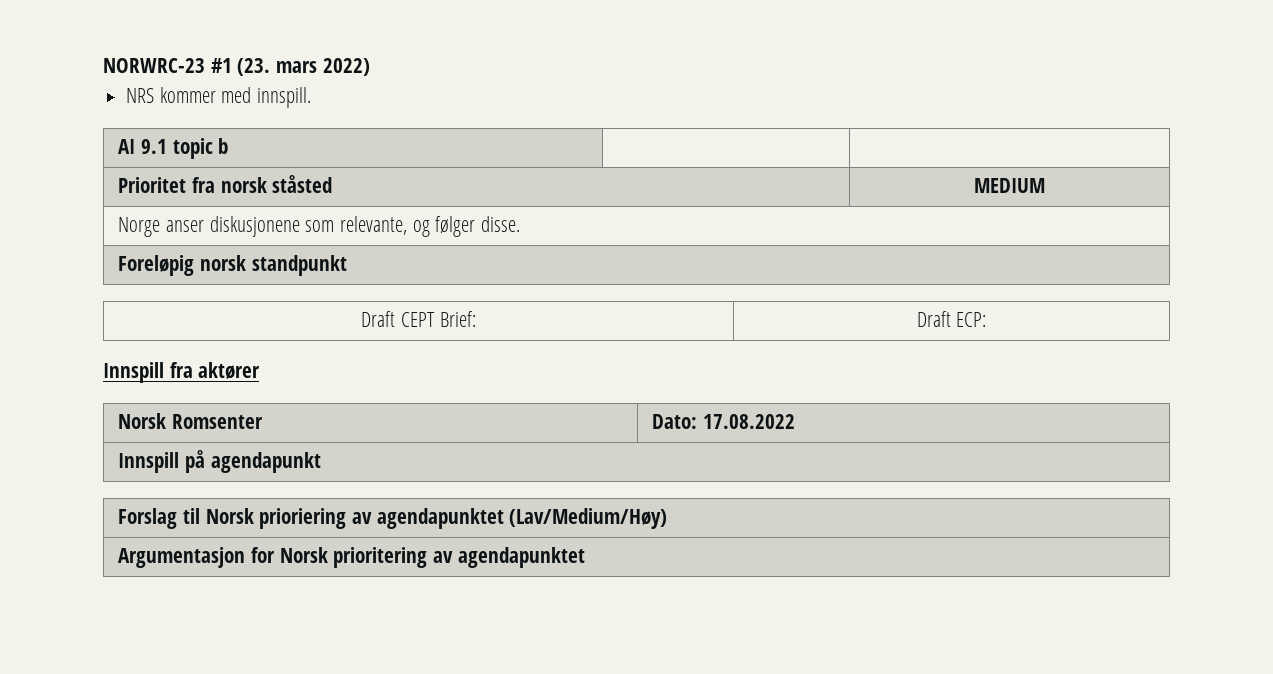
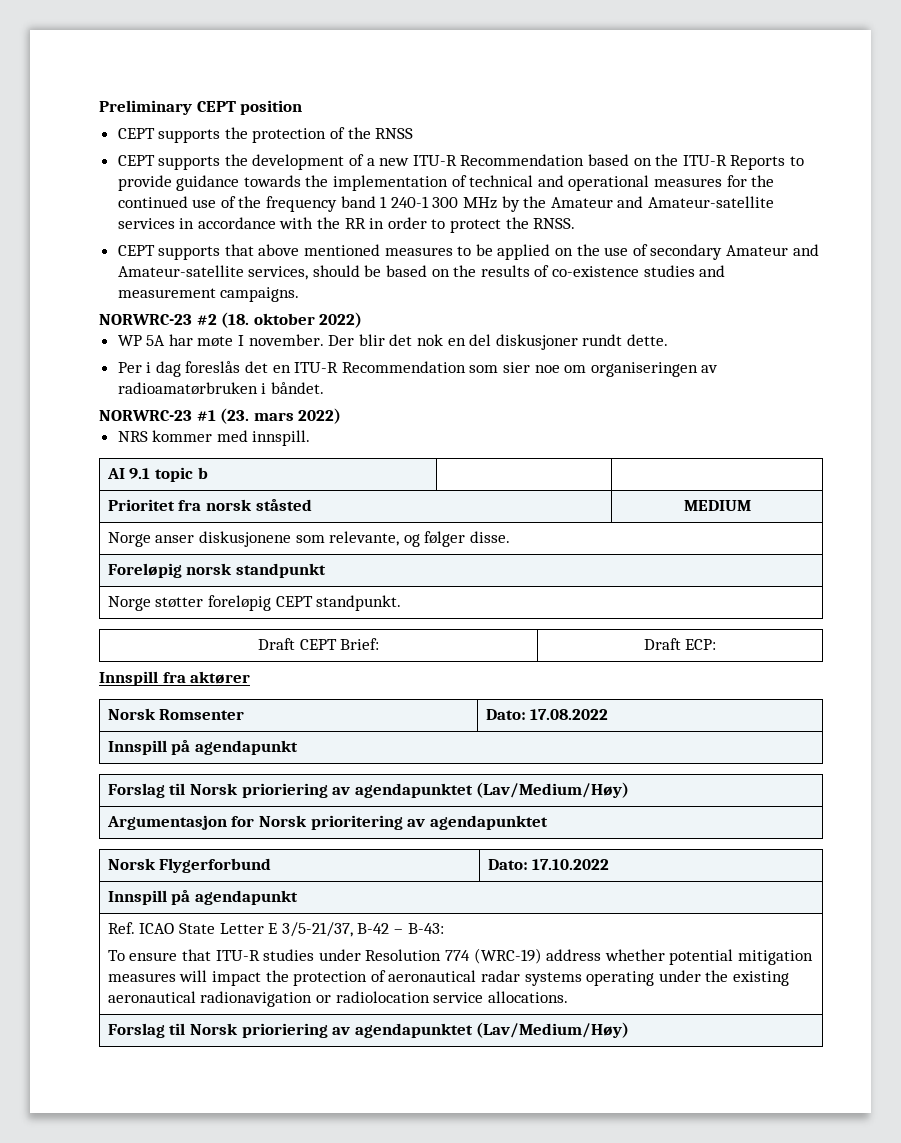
+ Preliminary CEPT position
+ CEPT supports the protection of the RNSS
+ CEPT supports the development of a new ITU-R Recommendation based on the ITU-R Reports to provide guidance towards the implementation of technical and operational measures for the continued use of the frequency band 1 240-1 300 MHz by the Amateur and Amateur-satellite services in accordance with the RR in order to protect the RNSS.
+ CEPT supports that above mentioned measures to be applied on the use of secondary Amateur and Amateur-satellite services, should be based on the results of co-existence studies and measurement campaigns.
+ NORWRC-23 #2 (18. oktober 2022)
+ WP 5A har møte I november. Der blir det nok en del diskusjoner rundt dette.
+ Per i dag foreslås det en ITU-R Recommendation som sier noe om organiseringen av radioamatørbruken i båndet.
+ Norge støtter foreløpig CEPT standpunkt.
+ Norsk Flygerforbund | Dato: 17.10.2022
+ Innspill på agendapunkt
+ Ref. ICAO State Letter E 3/5-21/37, B-42 – B-43:
+ To ensure that ITU-R studies under Resolution 774 (WRC-19) address whether potential mitigation measures will impact the protection of aeronautical radar systems operating under the existing aeronautical radionavigation or radiolocation service allocations.
+ Forslag til Norsk prioriering av agendapunktet (Lav/Medium/Høy)

